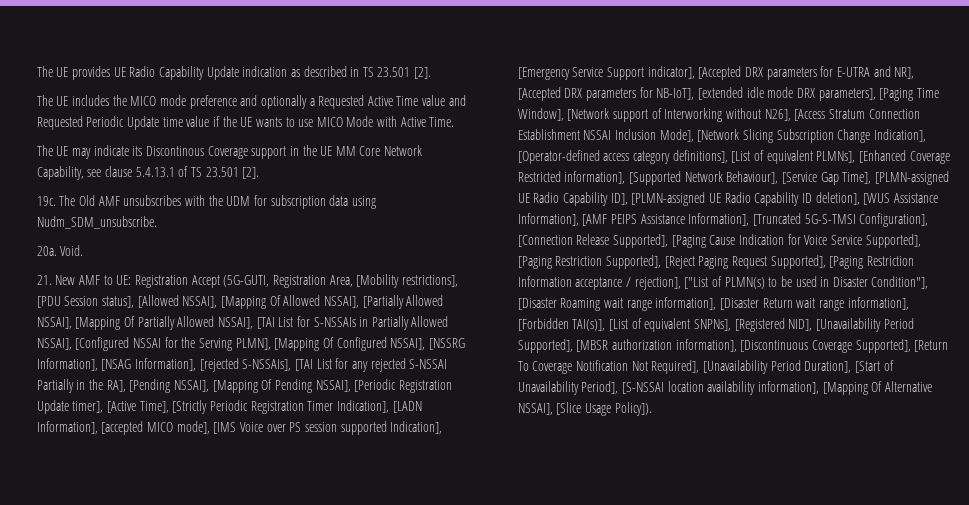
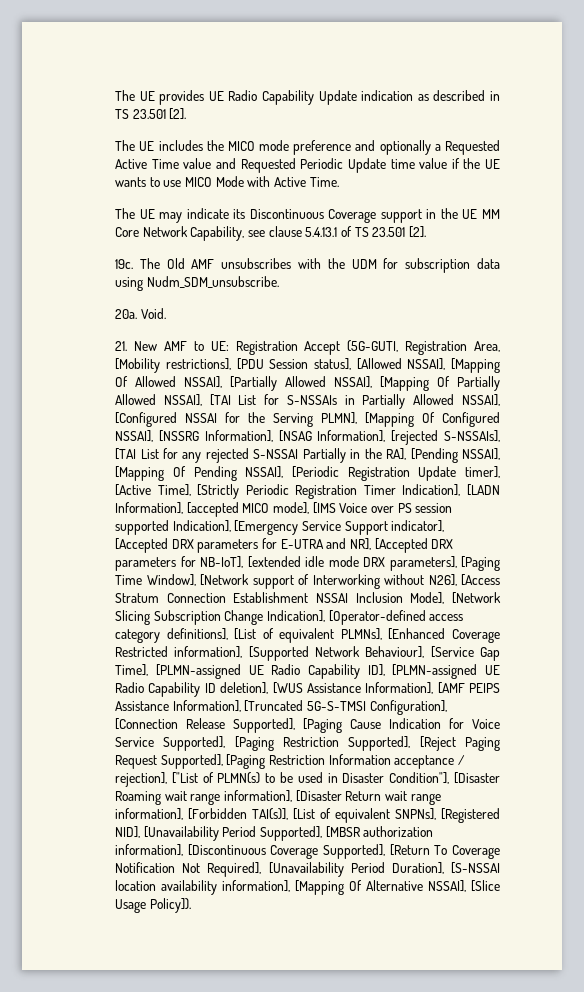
- The UE may indicate its Discontinous Coverage support in the UE MM Core Network Capability, see clause 5.4.13.1 of TS 23.501 [2].
+ The UE may indicate its Discontinuous Coverage support in the UE MM Core Network Capability, see clause 5.4.13.1 of TS 23.501 [2].
- Registration Accept (5G-GUTI, Registration Area, [Mobility restrictions], [PDU Session status], [Allowed NSSAI], [Mapping Of Allowed NSSAI], [Partially Allowed NSSAI], [Mapping Of Partially Allowed NSSAI], [TAI List for S-NSSAIs in Partially Allowed NSSAI], [Configured NSSAI for the Serving PLMN], [Mapping Of Configured NSSAI], [NSSRG Information], [NSAG Information], [rejected S-NSSAIs], [TAI List for any rejected S-NSSAI Partially in the RA], [Pending NSSAI], [Mapping Of Pending NSSAI], [Periodic Registration Update timer], [Active Time], [Strictly Periodic Registration Timer Indication], [LADN Information], [accepted MICO mode], [IMS Voice over PS session supported Indication], [Emergency Service Support indicator], [Accepted DRX parameters for E-UTRA and NR], [Accepted DRX parameters for NB-IoT], [extended idle mode DRX parameters], [Paging Time Window], [Network support of Interworking without N26], [Access Stratum Connection Establishment NSSAI Inclusion Mode], [Network Slicing Subscription Change Indication], [Operator-defined access category definitions], [List of equivalent PLMNs], [Enhanced Coverage Restricted information], [Supported Network Behaviour], [Service Gap Time], [PLMN-assigned UE Radio Capability ID], [PLMN-assigned UE Radio Capability ID deletion], [WUS Assistance Information], [AMF PEIPS Assistance Information], [Truncated 5G-S-TMSI Configuration], [Connection Release Supported], [Paging Cause Indication for Voice Service Supported], [Paging Restriction Supported], [Reject Paging Request Supported], [Paging Restriction Information acceptance / rejection], ["List of PLMN(s) to be used in Disaster Condition"], [Disaster Roaming wait range information], [Disaster Return wait range information], [Forbidden TAI(s)], [List of equivalent SNPNs], [Registered NID], [Unavailability Period Supported], [MBSR authorization information], [Discontinuous Coverage Supported], [Return To Coverage Notification Not Required], [Unavailability Period Duration], [Start of Unavailability Period], [S-NSSAI location availability information], [Mapping Of Alternative NSSAI], [Slice Usage Policy]).
+ Registration Accept (5G-GUTI, Registration Area, [Mobility restrictions], [PDU Session status], [Allowed NSSAI], [Mapping Of Allowed NSSAI], [Partially Allowed NSSAI], [Mapping Of Partially Allowed NSSAI], [TAI List for S-NSSAIs in Partially Allowed NSSAI], [Configured NSSAI for the Serving PLMN], [Mapping Of Configured NSSAI], [NSSRG Information], [NSAG Information], [rejected S-NSSAIs], [TAI List for any rejected S-NSSAI Partially in the RA], [Pending NSSAI], [Mapping Of Pending NSSAI], [Periodic Registration Update timer], [Active Time], [Strictly Periodic Registration Timer Indication], [LADN Information], [accepted MICO mode], [IMS Voice over PS session supported Indication], [Emergency Service Support indicator], [Accepted DRX parameters for E-UTRA and NR], [Accepted DRX parameters for NB-IoT], [extended idle mode DRX parameters], [Paging Time Window], [Network support of Interworking without N26], [Access Stratum Connection Establishment NSSAI Inclusion Mode], [Network Slicing Subscription Change Indication], [Operator-defined access category definitions], [List of equivalent PLMNs], [Enhanced Coverage Restricted information], [Supported Network Behaviour], [Service Gap Time], [PLMN-assigned UE Radio Capability ID], [PLMN-assigned UE Radio Capability ID deletion], [WUS Assistance Information], [AMF PEIPS Assistance Information], [Truncated 5G-S-TMSI Configuration], [Connection Release Supported], [Paging Cause Indication for Voice Service Supported], [Paging Restriction Supported], [Reject Paging Request Supported], [Paging Restriction Information acceptance / rejection], ["List of PLMN(s) to be used in Disaster Condition"], [Disaster Roaming wait range information], [Disaster Return wait range information], [Forbidden TAI(s)], [List of equivalent SNPNs], [Registered NID], [Unavailability Period Supported], [MBSR authorization information], [Discontinuous Coverage Supported], [Return To Coverage Notification Not Required], [Unavailability Period Duration], [S-NSSAI location availability information], [Mapping Of Alternative NSSAI], [Slice Usage Policy]).

